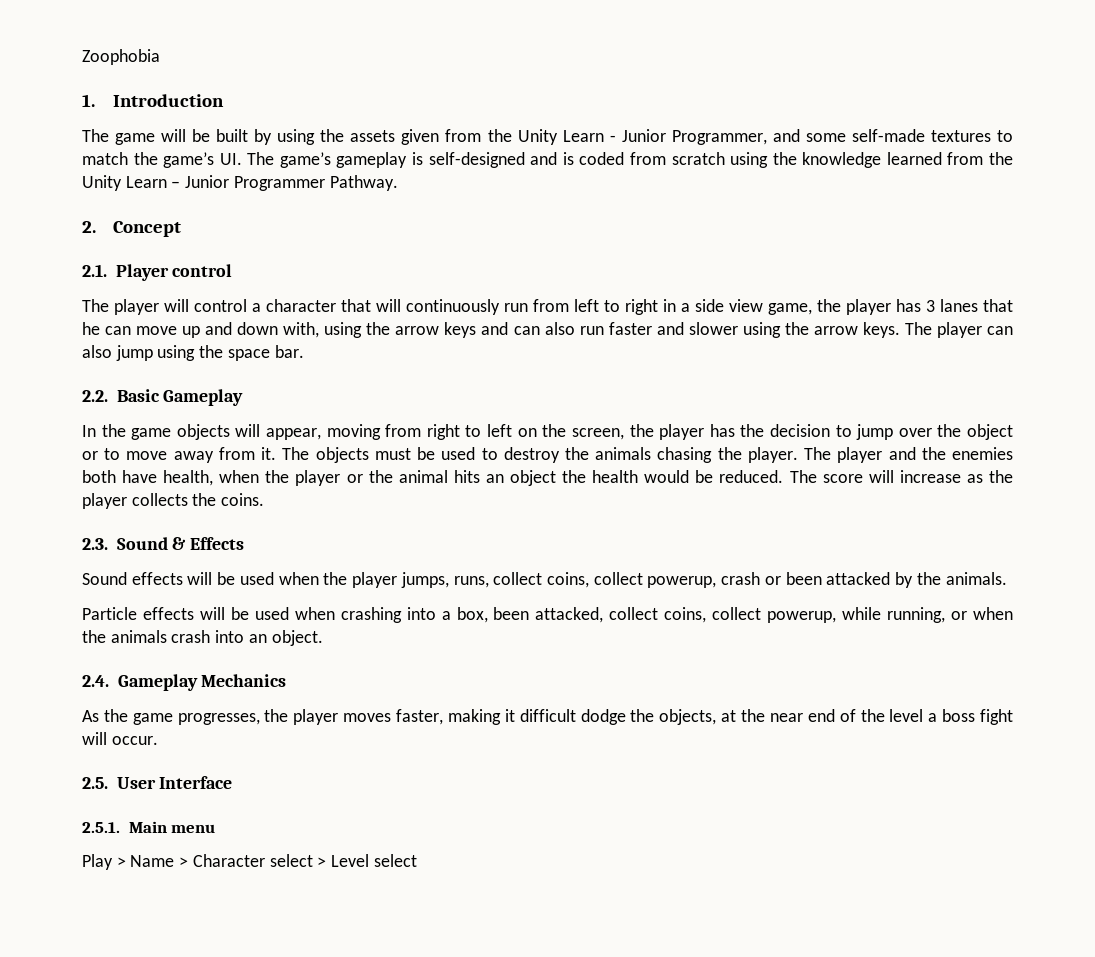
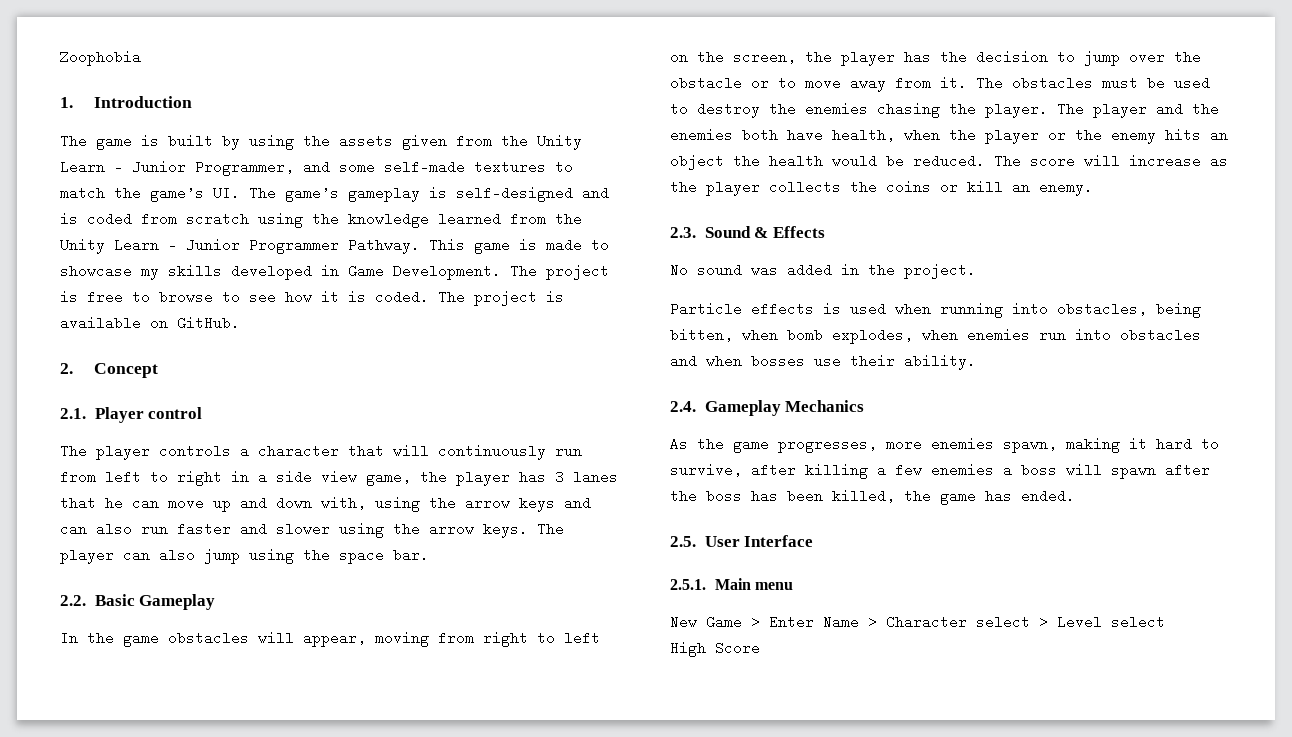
- The game will be built by using the assets given from the Unity Learn - Junior Programmer, and some self-made textures to match the game’s UI. The game’s gameplay is self-designed and is coded from scratch using the knowledge learned from the Unity Learn – Junior Programmer Pathway.
+ The game is built by using the assets given from the Unity Learn - Junior Programmer, and some self-made textures to match the game’s UI. The game’s gameplay is self-designed and is coded from scratch using the knowledge learned from the Unity Learn – Junior Programmer Pathway. This game is made to showcase my skills developed in Game Development. The project is free to browse to see how it is coded. The project is available on GitHub.
- The player will control a character that will continuously run from left to right in a side view game, the player has 3 lanes that he can move up and down with, using the arrow keys and can also run faster and slower using the arrow keys.
+ The player controls a character that will continuously run from left to right in a side view game, the player has 3 lanes that he can move up and down with, using the arrow keys and can also run faster and slower using the arrow keys.
- In the game objects will appear, moving from right to left on the screen, the player has the decision to jump over the object or to move away from it.
+ In the game obstacles will appear, moving from right to left on the screen, the player has the decision to jump over the obstacle or to move away from it.
- The objects must be used to destroy the animals chasing the player.
+ The obstacles must be used to destroy the enemies chasing the player.
- The player and the enemies both have health, when the player or the animal hits an object the health would be reduced.
+ The player and the enemies both have health, when the player or the enemy hits an object the health would be reduced.
- The score will increase as the player collects the coins.
+ The score will increase as the player collects the coins or kill an enemy.
- Sound effects will be used when the player jumps, runs, collect coins, collect powerup, crash or been attacked by the animals.
- Particle effects will be used when crashing into a box, been attacked, collect coins, collect powerup, while running, or when the animals crash into an object.
+ No sound was added in the project.
+ Particle effects is used when running into obstacles, being bitten, when bomb explodes, when enemies run into obstacles and when bosses use their ability.
- As the game progresses, the player moves faster, making it difficult dodge the objects, at the near end of the level a boss fight will occur.
+ As the game progresses, more enemies spawn, making it hard to survive, after killing a few enemies a boss will spawn after the boss has been killed, the game has ended.
- Play > Name > Character select > Level select
+ New Game > Enter Name > Character select > Level select
+ High Score

